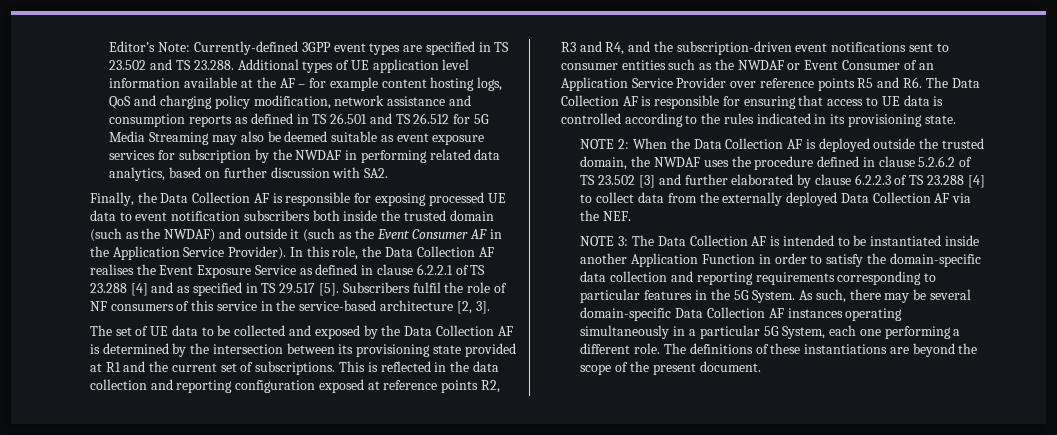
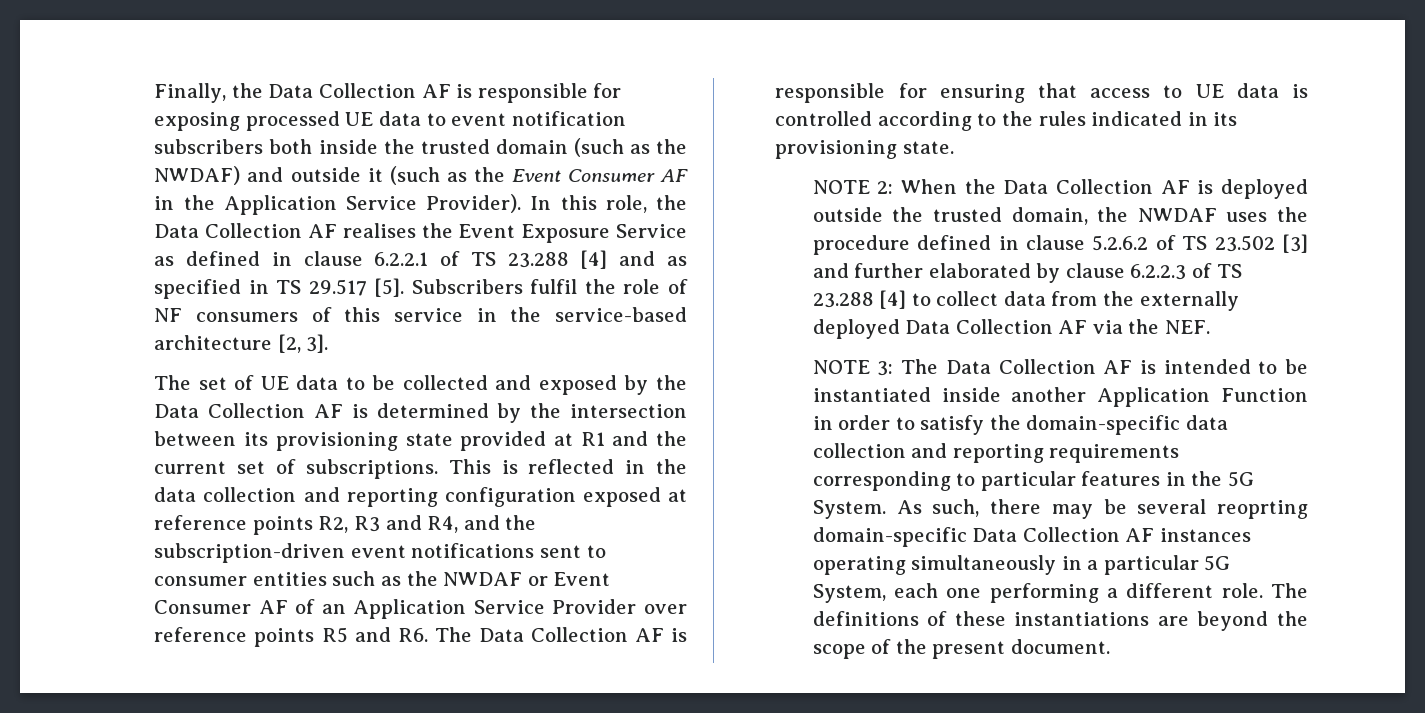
- Editor’s Note: Currently-defined 3GPP event types are specified in TS 23.502 and TS 23.288. Additional types of UE application level information available at the AF – for example content hosting logs, QoS and charging policy modification, network assistance and consumption reports as defined in TS 26.501 and TS 26.512 for 5G Media Streaming may also be deemed suitable as event exposure services for subscription by the NWDAF in performing related data analytics, based on further discussion with SA2.
- This is reflected in the data collection and reporting configuration exposed at reference points R2, R3 and R4, and the subscription-driven event notifications sent to consumer entities such as the NWDAF or Event Consumer of an Application Service Provider over reference points R5 and R6. The Data Collection AF is responsible for ensuring that access to UE data is controlled according to the rules indicated in its provisioning state.
+ This is reflected in the data collection and reporting configuration exposed at reference points R2, R3 and R4, and the subscription-driven event notifications sent to consumer entities such as the NWDAF or Event Consumer AF of an Application Service Provider over reference points R5 and R6. The Data Collection AF is responsible for ensuring that access to UE data is controlled according to the rules indicated in its provisioning state.
- As such, there may be several domain-specific Data Collection AF instances operating simultaneously in a particular 5G System, each one performing a different role.
+ As such, there may be several reoprting domain-specific Data Collection AF instances operating simultaneously in a particular 5G System, each one performing a different role.

